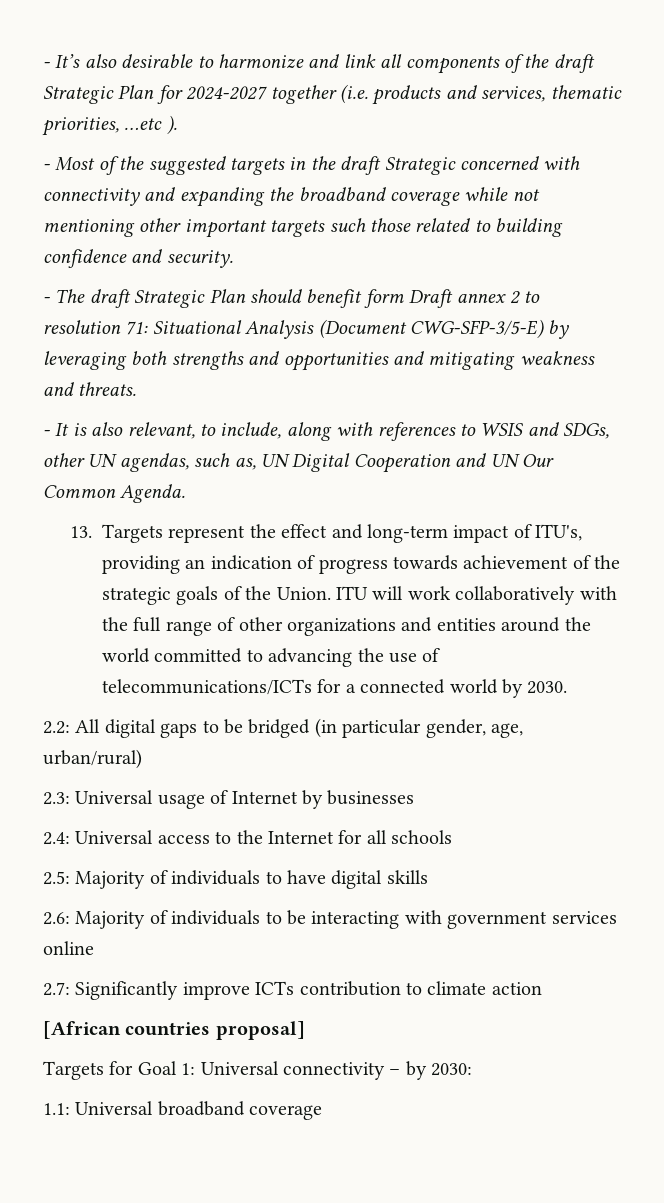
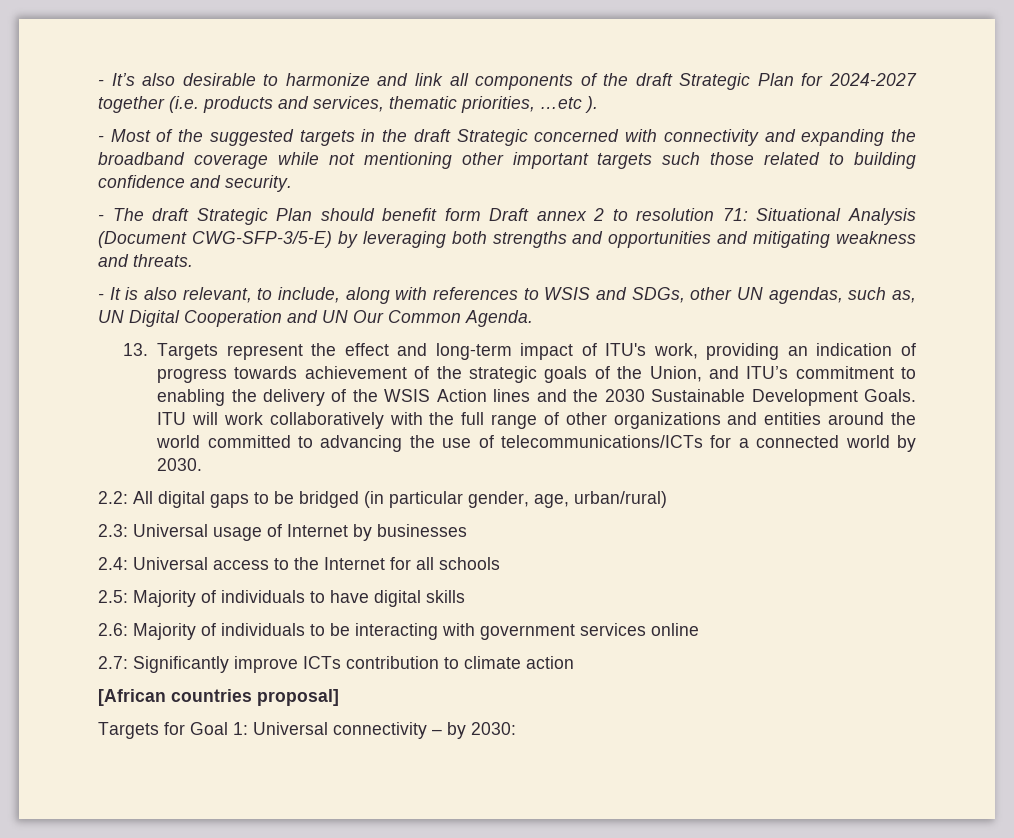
- 13. Targets represent the effect and long-term impact of ITU's, providing an indication of progress towards achievement of the strategic goals of the Union.
+ 13. Targets represent the effect and long-term impact of ITU's work, providing an indication of progress towards achievement of the strategic goals of the Union, and ITU’s commitment to enabling the delivery of the WSIS Action lines and the 2030 Sustainable Development Goals.
- 1.1: Universal broadband coverage

